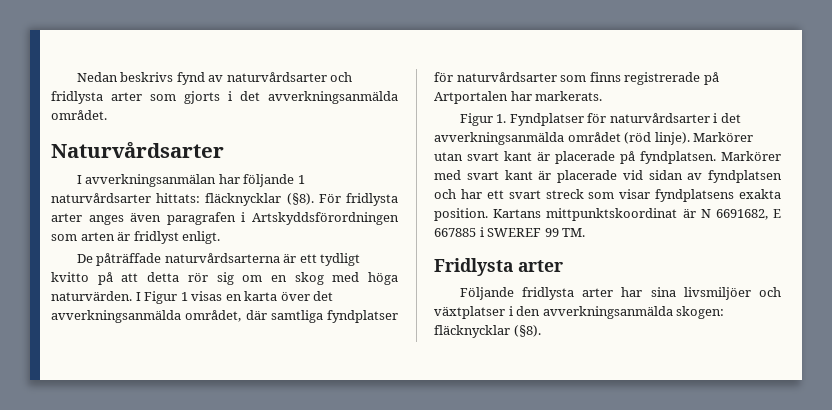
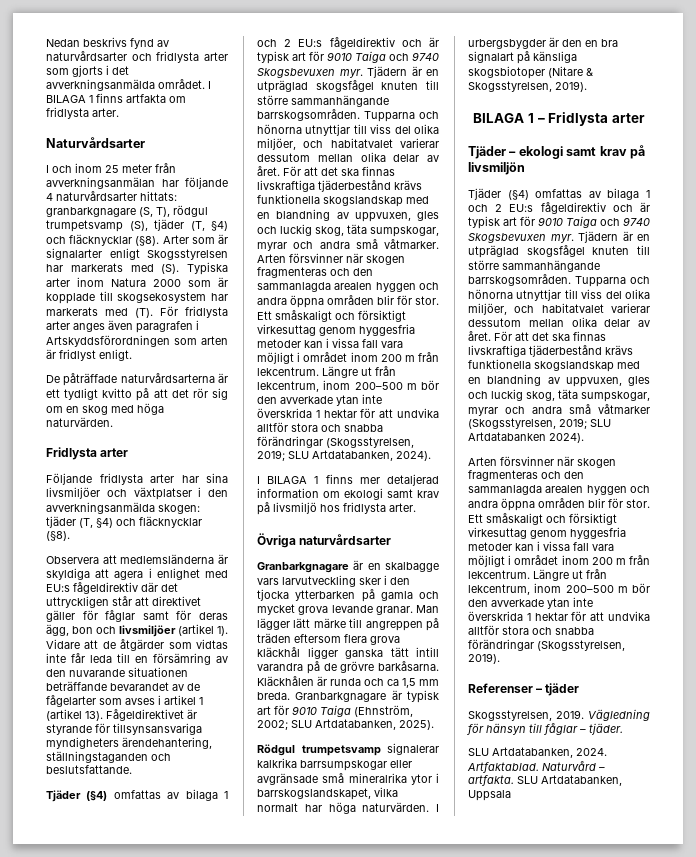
- Nedan beskrivs fynd av naturvårdsarter och fridlysta arter som gjorts i det avverkningsanmälda området.
+ Nedan beskrivs fynd av naturvårdsarter och fridlysta arter som gjorts i det avverkningsanmälda området. I BILAGA 1 finns artfakta om fridlysta arter.
  Naturvårdsarter
- I avverkningsanmälan har följande 1 naturvårdsarter hittats: fläcknycklar (§8). För fridlysta arter anges även paragrafen i Artskyddsförordningen som arten är fridlyst enligt.
+ I och inom 25 meter från avverkningsanmälan har följande 4 naturvårdsarter hittats: granbarkgnagare (S, T), rödgul trumpetsvamp (S), tjäder (T, §4) och fläcknycklar (§8). Arter som är signalarter enligt Skogsstyrelsen har markerats med (S). Typiska arter inom Natura 2000 som är kopplade till skogsekosystem har markerats med (T). För fridlysta arter anges även paragrafen i Artskyddsförordningen som arten är fridlyst enligt.
- De påträffade naturvårdsarterna är ett tydligt kvitto på att detta rör sig om en skog med höga naturvärden. I Figur 1 visas en karta över det avverkningsanmälda området, där samtliga fyndplatser för naturvårdsarter som finns registrerade på Artportalen har markerats.
- Figur 1. Fyndplatser för naturvårdsarter i det avverkningsanmälda området (röd linje). Markörer utan svart kant är placerade på fyndplatsen. Markörer med svart kant är placerade vid sidan av fyndplatsen och har ett svart streck som visar fyndplatsens exakta position. Kartans mittpunktskoordinat är N 6691682, E 667885 i SWEREF 99 TM.
+ De påträffade naturvårdsarterna är ett tydligt kvitto på att det rör sig om en skog med höga naturvärden.
- Följande fridlysta arter har sina livsmiljöer och växtplatser i den avverkningsanmälda skogen: fläcknycklar (§8).
+ Följande fridlysta arter har sina livsmiljöer och växtplatser i den avverkningsanmälda skogen: tjäder (T, §4) och fläcknycklar (§8).
+ Observera att medlemsländerna är skyldiga att agera i enlighet med EU:s fågeldirektiv där det uttryckligen står att direktivet gäller för fåglar samt för deras ägg, bon och livsmiljöer (artikel 1). Vidare att de åtgärder som vidtas inte får leda till en försämring av den nuvarande situationen beträffande bevarandet av de fågelarter som avses i artikel 1 (artikel 13). Fågeldirektivet är styrande för tillsynsansvariga myndigheters ärendehantering, ställningstaganden och beslutsfattande.
+ Tjäder (§4) omfattas av bilaga 1 och 2 EU:s fågeldirektiv och är typisk art för 9010 Taiga och 9740 Skogsbevuxen myr. Tjädern är en utpräglad skogsfågel knuten till större sammanhängande barrskogsområden. Tupparna och hönorna utnyttjar till viss del olika miljöer, och habitatvalet varierar dessutom mellan olika delar av året. För att det ska finnas livskraftiga tjäderbestånd krävs funktionella skogslandskap med en blandning av uppvuxen, gles och luckig skog, täta sumpskogar, myrar och andra små våtmarker. Arten försvinner när skogen fragmenteras och den sammanlagda arealen hyggen och andra öppna områden blir för stor. Ett småskaligt och försiktigt virkesuttag genom hyggesfria metoder kan i vissa fall vara möjligt i området inom 200 m från lekcentrum. Längre ut från lekcentrum, inom 200–500 m bör den avverkade ytan inte överskrida 1 hektar för att undvika alltför stora och snabba förändringar (Skogsstyrelsen, 2019; SLU Artdatabanken, 2024).
+ I BILAGA 1 finns mer detaljerad information om ekologi samt krav på livsmiljö hos fridlysta arter.
+ Övriga naturvårdsarter
+ Granbarkgnagare är en skalbagge vars larvutveckling sker i den tjocka ytterbarken på gamla och mycket grova levande granar. Man lägger lätt märke till angreppen på träden eftersom flera grova kläckhål ligger ganska tätt intill varandra på de grövre barkåsarna. Kläckhålen är runda och ca 1,5 mm breda. Granbarkgnagare är typisk art för 9010 Taiga (Ehnström, 2002; SLU Artdatabanken, 2025).
+ Rödgul trumpetsvamp signalerar kalkrika barrsumpskogar eller avgränsade små mineralrika ytor i barrskogslandskapet, vilka normalt har höga naturvärden. I urbergsbygder är den en bra signalart på känsliga skogsbiotoper (Nitare & Skogsstyrelsen, 2019).
+ BILAGA 1 – Fridlysta arter
+ Tjäder – ekologi samt krav på livsmiljön
+ Tjäder (§4) omfattas av bilaga 1 och 2 EU:s fågeldirektiv och är typisk art för 9010 Taiga och 9740 Skogsbevuxen myr. Tjädern är en utpräglad skogsfågel knuten till större sammanhängande barrskogsområden. Tupparna och hönorna utnyttjar till viss del olika miljöer, och habitatvalet varierar dessutom mellan olika delar av året. För att det ska finnas livskraftiga tjäderbestånd krävs funktionella skogslandskap med en blandning av uppvuxen, gles och luckig skog, täta sumpskogar, myrar och andra små våtmarker (Skogsstyrelsen, 2019; SLU Artdatabanken 2024).
+ Arten försvinner när skogen fragmenteras och den sammanlagda arealen hyggen och andra öppna områden blir för stor. Ett småskaligt och försiktigt virkesuttag genom hyggesfria metoder kan i vissa fall vara möjligt i området inom 200 m från lekcentrum. Längre ut från lekcentrum, inom 200–500 m bör den avverkade ytan inte överskrida 1 hektar för att undvika alltför stora och snabba förändringar (Skogsstyrelsen, 2019).
+ Referenser – tjäder
+ Skogsstyrelsen, 2019. Vägledning för hänsyn till fåglar – tjäder.
+ SLU Artdatabanken, 2024. Artfaktablad. Naturvård – artfakta. SLU Artdatabanken, Uppsala

